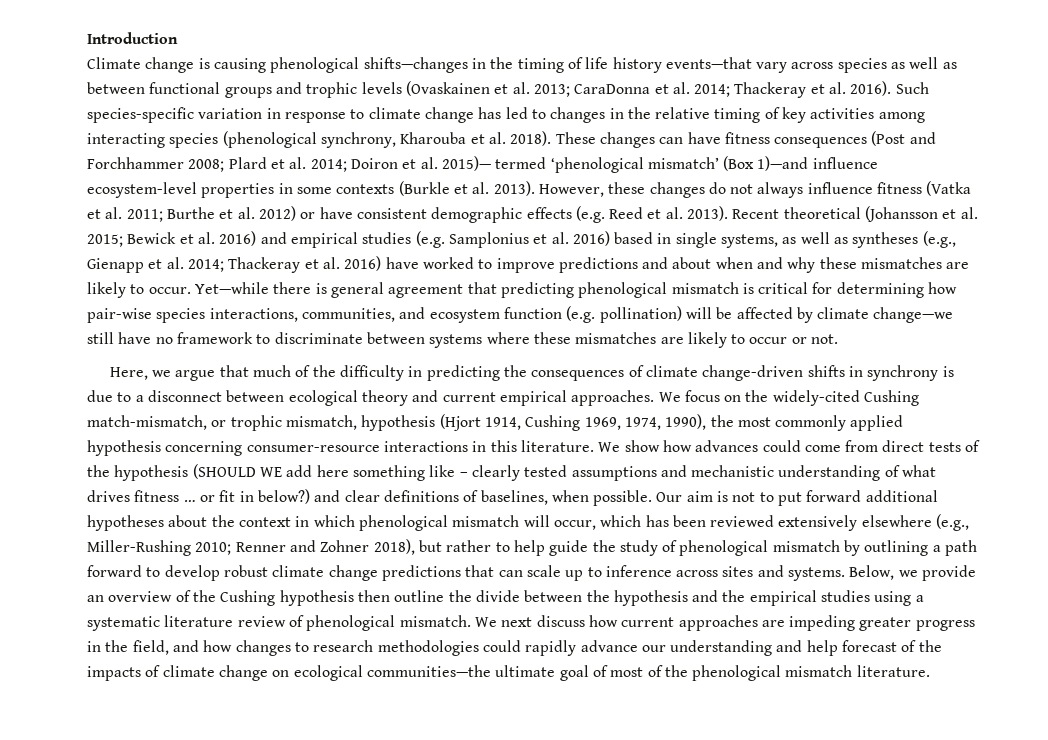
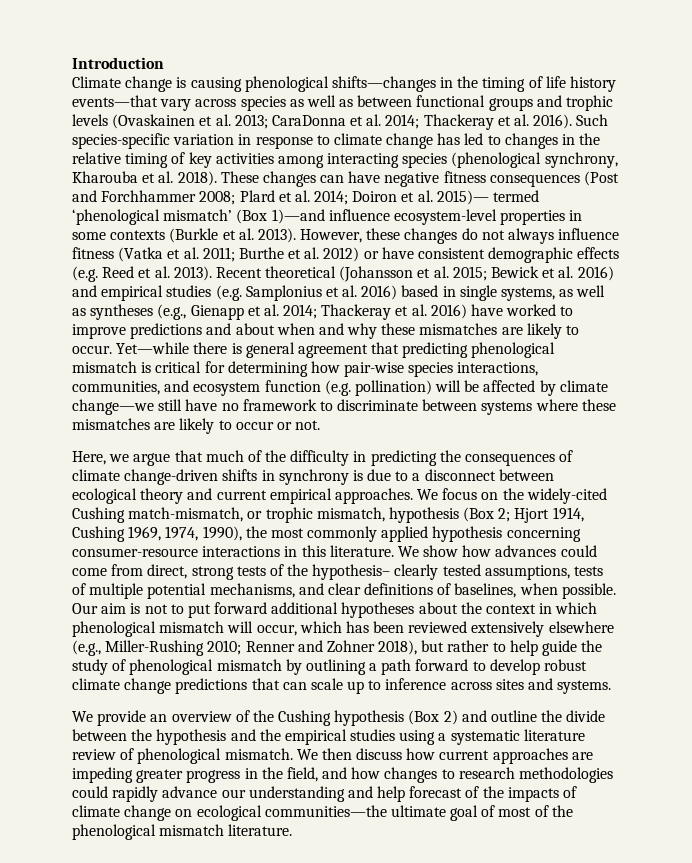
- These changes can have fitness consequences (Post and Forchhammer 2008; Plard et al. 2014; Doiron et al. 2015)— termed ‘phenological mismatch’ (Box 1)—and influence ecosystem-level properties in some contexts (Burkle et al. 2013).
+ These changes can have negative fitness consequences (Post and Forchhammer 2008; Plard et al. 2014; Doiron et al. 2015)— termed ‘phenological mismatch’ (Box 1)—and influence ecosystem-level properties in some contexts (Burkle et al. 2013).
- We focus on the widely-cited Cushing match-mismatch, or trophic mismatch, hypothesis (Hjort 1914, Cushing 1969, 1974, 1990), the most commonly applied hypothesis concerning consumer-resource interactions in this literature.
+ We focus on the widely-cited Cushing match-mismatch, or trophic mismatch, hypothesis (Box 2; Hjort 1914, Cushing 1969, 1974, 1990), the most commonly applied hypothesis concerning consumer-resource interactions in this literature.
- We show how advances could come from direct tests of the hypothesis (SHOULD WE add here something like – clearly tested assumptions and mechanistic understanding of what drives fitness … or fit in below?) and clear definitions of baselines, when possible.
+ We show how advances could come from direct, strong tests of the hypothesis– clearly tested assumptions, tests of multiple potential mechanisms, and clear definitions of baselines, when possible.
- Renner and Zohner 2018), but rather to help guide the study of phenological mismatch by outlining a path forward to develop robust climate change predictions that can scale up to inference across sites and systems. Below, we provide an overview of the Cushing hypothesis then outline the divide between the hypothesis and the empirical studies using a systematic literature review of phenological mismatch.
+ Renner and Zohner 2018), but rather to help guide the study of phenological mismatch by outlining a path forward to develop robust climate change predictions that can scale up to inference across sites and systems.
+ We provide an overview of the Cushing hypothesis (Box 2) and outline the divide between the hypothesis and the empirical studies using a systematic literature review of phenological mismatch.
- We next discuss how current approaches are impeding greater progress in the field, and how changes to research methodologies could rapidly advance our understanding and help forecast of the impacts of climate change on ecological communities—the ultimate goal of most of the phenological mismatch literature.
+ We then discuss how current approaches are impeding greater progress in the field, and how changes to research methodologies could rapidly advance our understanding and help forecast of the impacts of climate change on ecological communities—the ultimate goal of most of the phenological mismatch literature.

